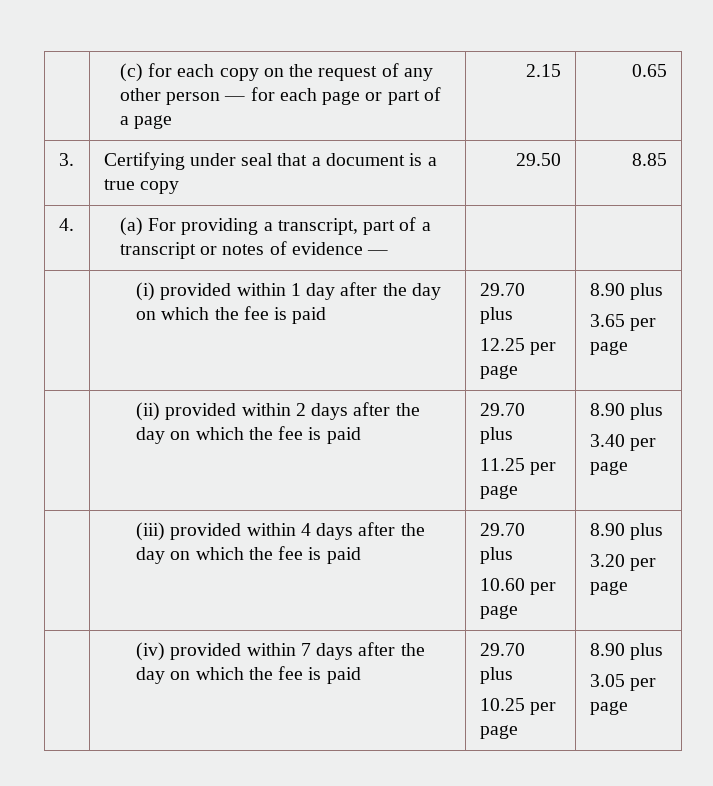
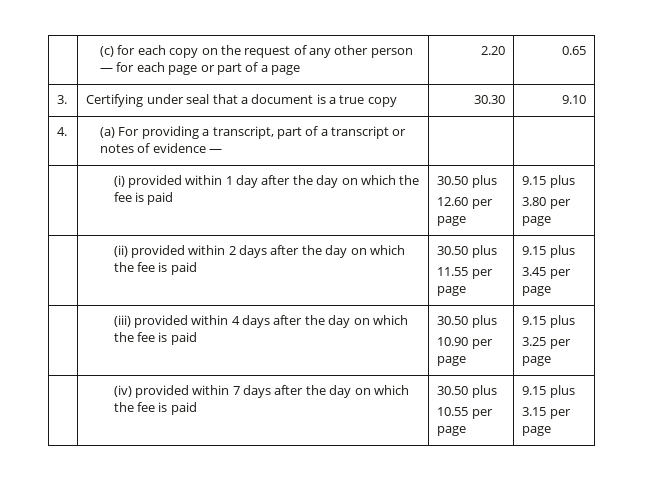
- | (c) for each copy on the request of any other person — for each page or part of a page | 2.15 | 0.65
+ | (c) for each copy on the request of any other person — for each page or part of a page | 2.20 | 0.65
- 3. | Certifying under seal that a document is a true copy | 29.50 | 8.85
+ 3. | Certifying under seal that a document is a true copy | 30.30 | 9.10
- | (i) provided within 1 day after the day on which the fee is paid | 29.70 plus
- 12.25 per page | 8.90 plus
- 3.65 per page
+ | (i) provided within 1 day after the day on which the fee is paid | 30.50 plus
+ 12.60 per page | 9.15 plus
+ 3.80 per page
- | (ii) provided within 2 days after the day on which the fee is paid | 29.70 plus
- 11.25 per page | 8.90 plus
- 3.40 per page
+ | (ii) provided within 2 days after the day on which the fee is paid | 30.50 plus
+ 11.55 per page | 9.15 plus
+ 3.45 per page
- | (iii) provided within 4 days after the day on which the fee is paid | 29.70 plus
- 10.60 per page | 8.90 plus
- 3.20 per page
+ | (iii) provided within 4 days after the day on which the fee is paid | 30.50 plus
+ 10.90 per page | 9.15 plus
+ 3.25 per page
- | (iv) provided within 7 days after the day on which the fee is paid | 29.70 plus
- 10.25 per page | 8.90 plus
- 3.05 per page
+ | (iv) provided within 7 days after the day on which the fee is paid | 30.50 plus
+ 10.55 per page | 9.15 plus
+ 3.15 per page

